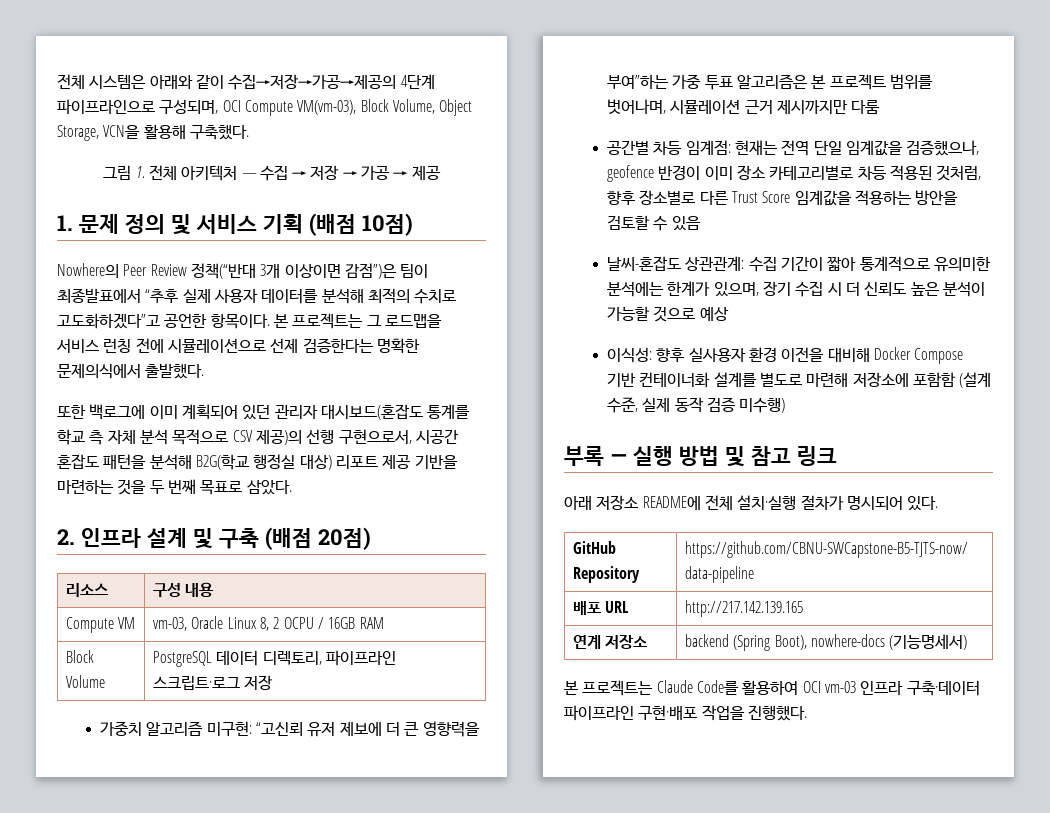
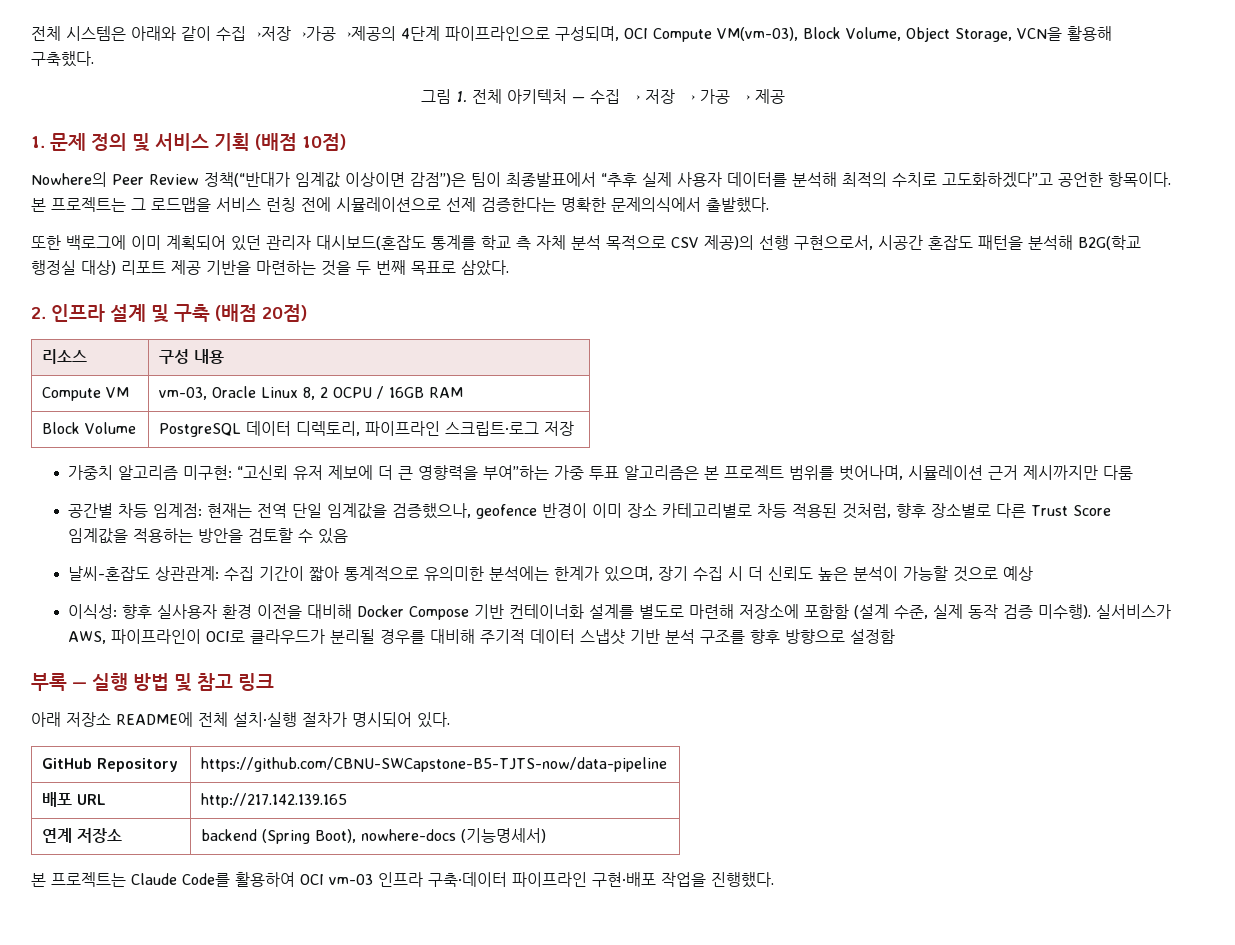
- Nowhere의 Peer Review 정책(“반대 3개 이상이면 감점”)은 팀이 최종발표에서 “추후 실제 사용자 데이터를 분석해 최적의 수치로 고도화하겠다”고 공언한 항목이다.
+ Nowhere의 Peer Review 정책(“반대가 임계값 이상이면 감점”)은 팀이 최종발표에서 “추후 실제 사용자 데이터를 분석해 최적의 수치로 고도화하겠다”고 공언한 항목이다.
- 이식성: 향후 실사용자 환경 이전을 대비해 Docker Compose 기반 컨테이너화 설계를 별도로 마련해 저장소에 포함함 (설계 수준, 실제 동작 검증 미수행)
+ 이식성: 향후 실사용자 환경 이전을 대비해 Docker Compose 기반 컨테이너화 설계를 별도로 마련해 저장소에 포함함 (설계 수준, 실제 동작 검증 미수행). 실서비스가 AWS, 파이프라인이 OCI로 클라우드가 분리될 경우를 대비해 주기적 데이터 스냅샷 기반 분석 구조를 향후 방향으로 설정함

